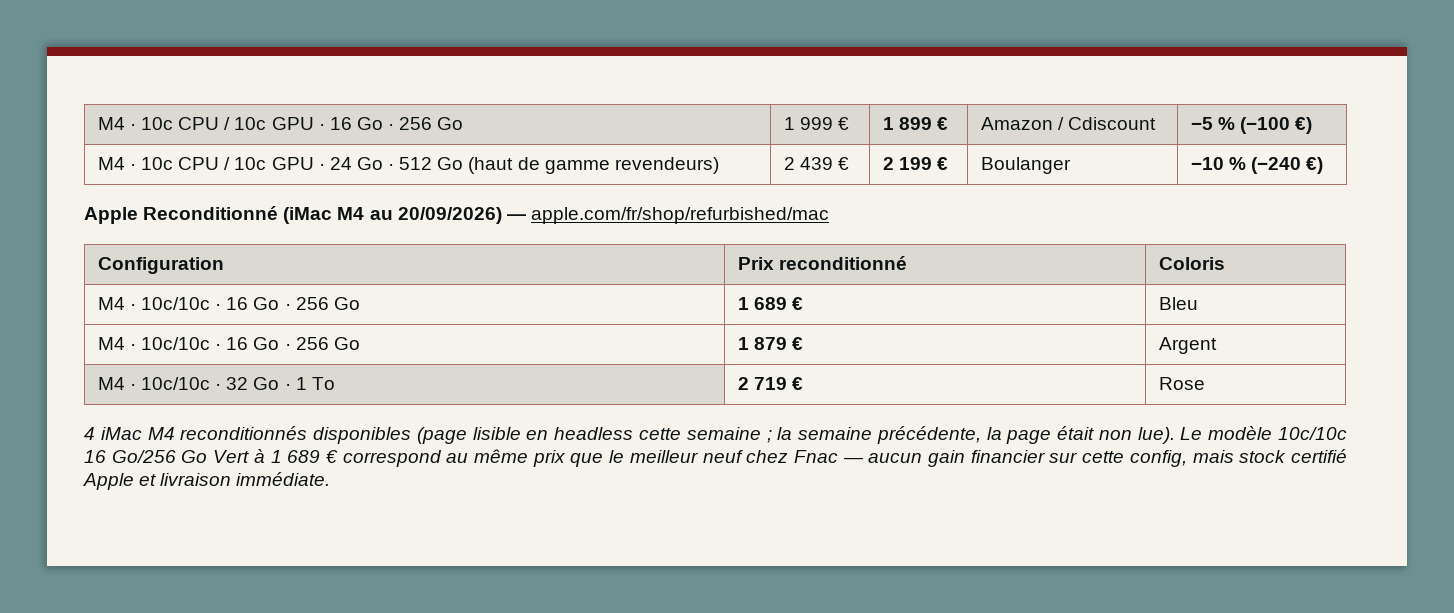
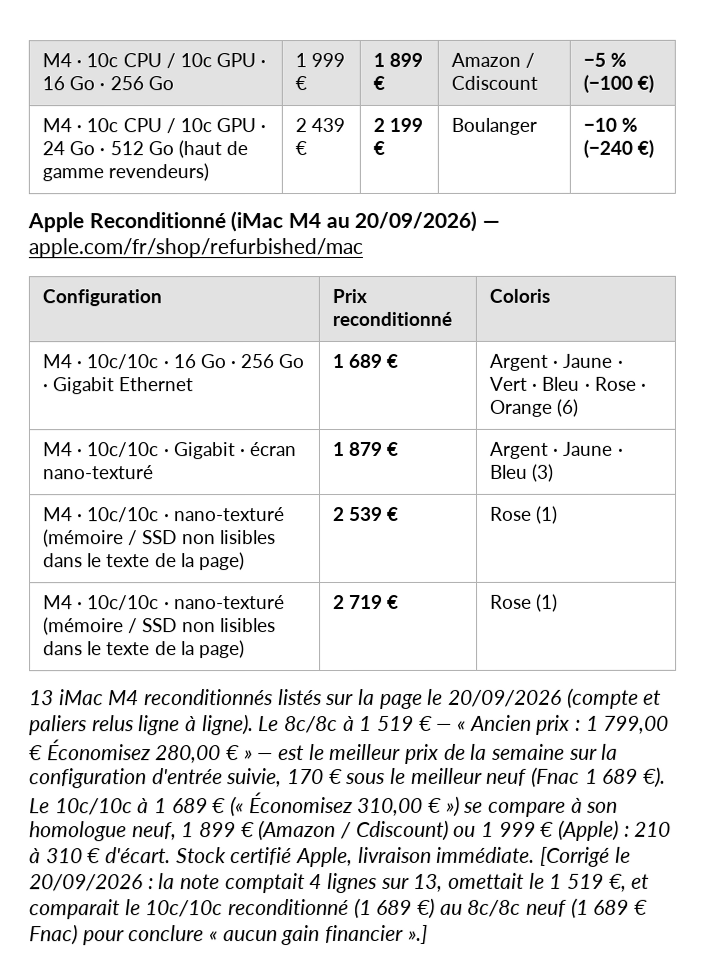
- M4 · 10c/10c · 16 Go · 256 Go | 1 689 € | Bleu
- M4 · 10c/10c · 16 Go · 256 Go | 1 879 € | Argent
- M4 · 10c/10c · 32 Go · 1 To | 2 719 € | Rose
- 4 iMac M4 reconditionnés disponibles (page lisible en headless cette semaine ; la semaine précédente, la page était non lue). Le modèle 10c/10c 16 Go/256 Go Vert à 1 689 € correspond au même prix que le meilleur neuf chez Fnac — aucun gain financier sur cette config, mais stock certifié Apple et livraison immédiate.
+ M4 · 10c/10c · 16 Go · 256 Go · Gigabit Ethernet | 1 689 € | Argent · Jaune · Vert · Bleu · Rose · Orange (6)
+ M4 · 10c/10c · Gigabit · écran nano-texturé | 1 879 € | Argent · Jaune · Bleu (3)
+ M4 · 10c/10c · nano-texturé (mémoire / SSD non lisibles dans le texte de la page) | 2 539 € | Rose (1)
+ M4 · 10c/10c · nano-texturé (mémoire / SSD non lisibles dans le texte de la page) | 2 719 € | Rose (1)
+ 13 iMac M4 reconditionnés listés sur la page le 20/09/2026 (compte et paliers relus ligne à ligne). Le 8c/8c à 1 519 € — « Ancien prix : 1 799,00 € Économisez 280,00 € » — est le meilleur prix de la semaine sur la configuration d'entrée suivie, 170 € sous le meilleur neuf (Fnac 1 689 €). Le 10c/10c à 1 689 € (« Économisez 310,00 € ») se compare à son homologue neuf, 1 899 € (Amazon / Cdiscount) ou 1 999 € (Apple) : 210 à 310 € d'écart. Stock certifié Apple, livraison immédiate. [Corrigé le 20/09/2026 : la note comptait 4 lignes sur 13, omettait le 1 519 €, et comparait le 10c/10c reconditionné (1 689 €) au 8c/8c neuf (1 689 € Fnac) pour conclure « aucun gain financier ».]

